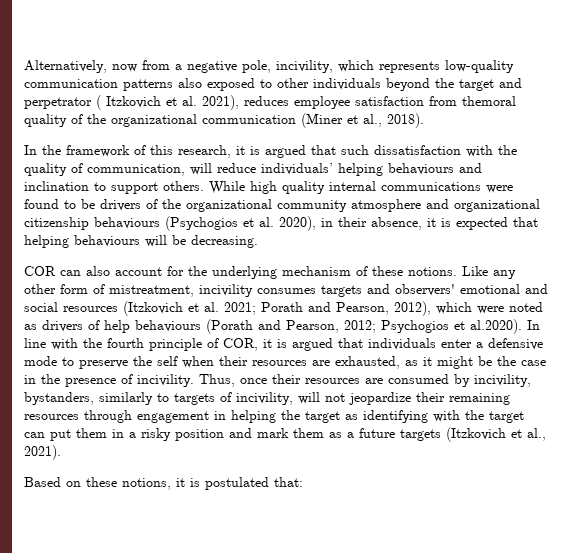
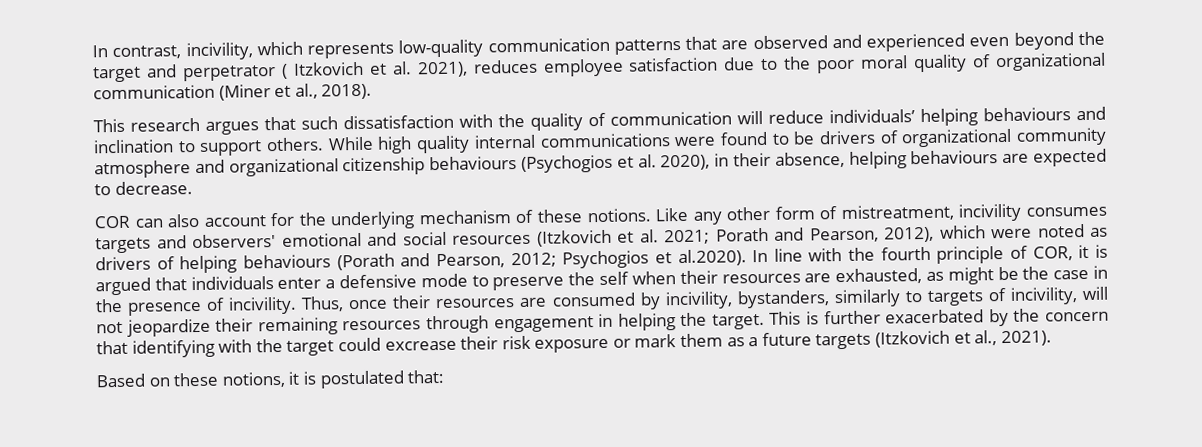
- Alternatively, now from a negative pole, incivility, which represents low-quality communication patterns also exposed to other individuals beyond the target and perpetrator ( Itzkovich et al. 2021), reduces employee satisfaction from themoral quality of the organizational communication (Miner et al., 2018).
+ In contrast, incivility, which represents low-quality communication patterns that are observed and experienced even beyond the target and perpetrator ( Itzkovich et al. 2021), reduces employee satisfaction due to the poor moral quality of organizational communication (Miner et al., 2018).
- In the framework of this research, it is argued that such dissatisfaction with the quality of communication, will reduce individuals’ helping behaviours and inclination to support others.
+ This research argues that such dissatisfaction with the quality of communication will reduce individuals’ helping behaviours and inclination to support others.
- While high quality internal communications were found to be drivers of the organizational community atmosphere and organizational citizenship behaviours (Psychogios et al. 2020), in their absence, it is expected that helping behaviours will be decreasing.
+ While high quality internal communications were found to be drivers of organizational community atmosphere and organizational citizenship behaviours (Psychogios et al. 2020), in their absence, helping behaviours are expected to decrease.
- Porath and Pearson, 2012), which were noted as drivers of help behaviours (Porath and Pearson, 2012;
+ Porath and Pearson, 2012), which were noted as drivers of helping behaviours (Porath and Pearson, 2012;
- Psychogios et al.2020). In line with the fourth principle of COR, it is argued that individuals enter a defensive mode to preserve the self when their resources are exhausted, as it might be the case in the presence of incivility.
+ Psychogios et al.2020). In line with the fourth principle of COR, it is argued that individuals enter a defensive mode to preserve the self when their resources are exhausted, as might be the case in the presence of incivility.
- Thus, once their resources are consumed by incivility, bystanders, similarly to targets of incivility, will not jeopardize their remaining resources through engagement in helping the target as identifying with the target can put them in a risky position and mark them as a future targets (Itzkovich et al., 2021).
+ Thus, once their resources are consumed by incivility, bystanders, similarly to targets of incivility, will not jeopardize their remaining resources through engagement in helping the target. This is further exacerbated by the concern that identifying with the target could excrease their risk exposure or mark them as a future targets (Itzkovich et al., 2021).

